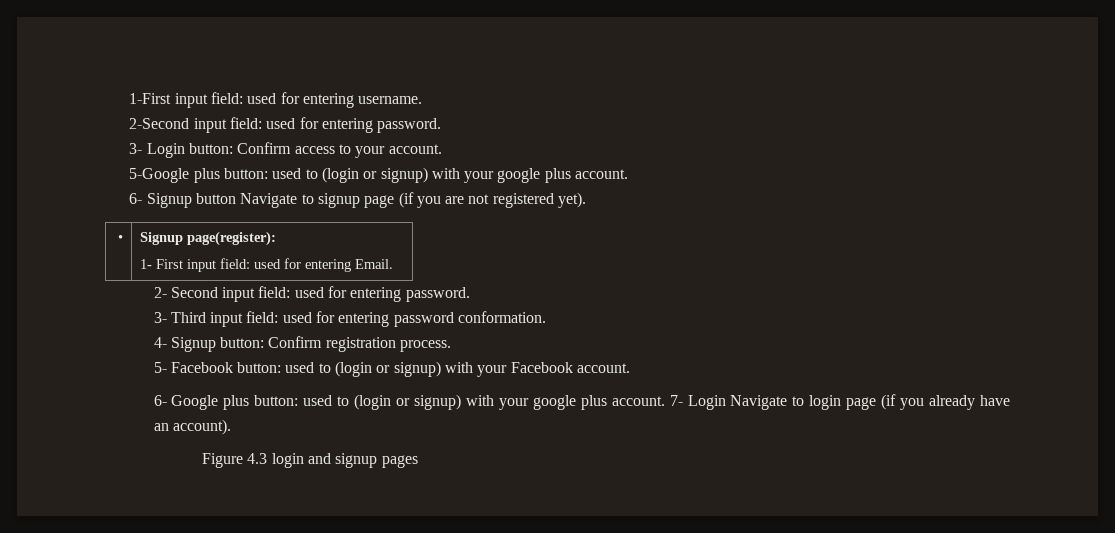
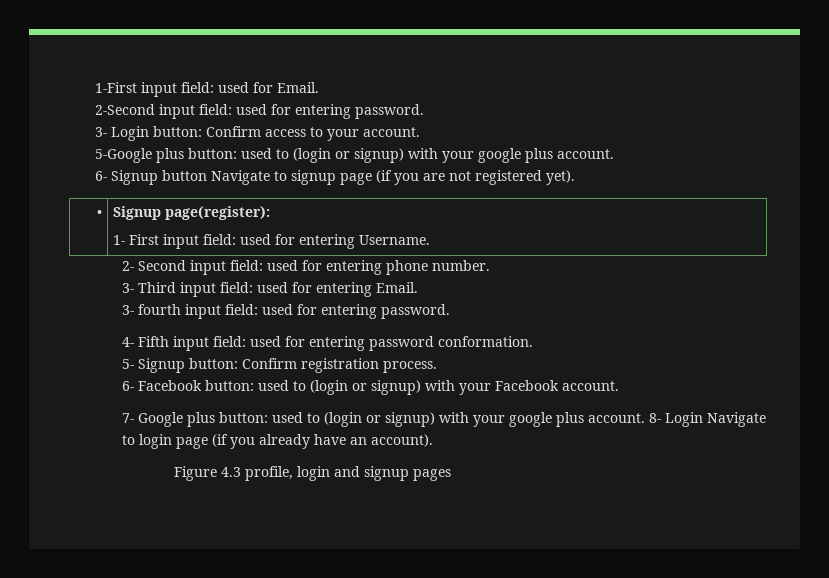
- 1-First input field: used for entering username.
+ 1-First input field: used for Email.
  • | Signup page(register):
- 1- First input field: used for entering Email.
+ 1- First input field: used for entering Username.
- 2- Second input field: used for entering password.
+ 2- Second input field: used for entering phone number.
- 3- Third input field: used for entering password conformation.
+ 3- Third input field: used for entering Email.
+ 3- fourth input field: used for entering password.
+ 4- Fifth input field: used for entering password conformation.
- 4- Signup button: Confirm registration process.
+ 5- Signup button: Confirm registration process.
- 5- Facebook button: used to (login or signup) with your Facebook account.
+ 6- Facebook button: used to (login or signup) with your Facebook account.
- 6- Google plus button: used to (login or signup) with your google plus account.
+ 7- Google plus button: used to (login or signup) with your google plus account.
- 7- Login Navigate to login page (if you already have an account).
+ 8- Login Navigate to login page (if you already have an account).
- Figure 4.3 login and signup pages
+ Figure 4.3 profile, login and signup pages

